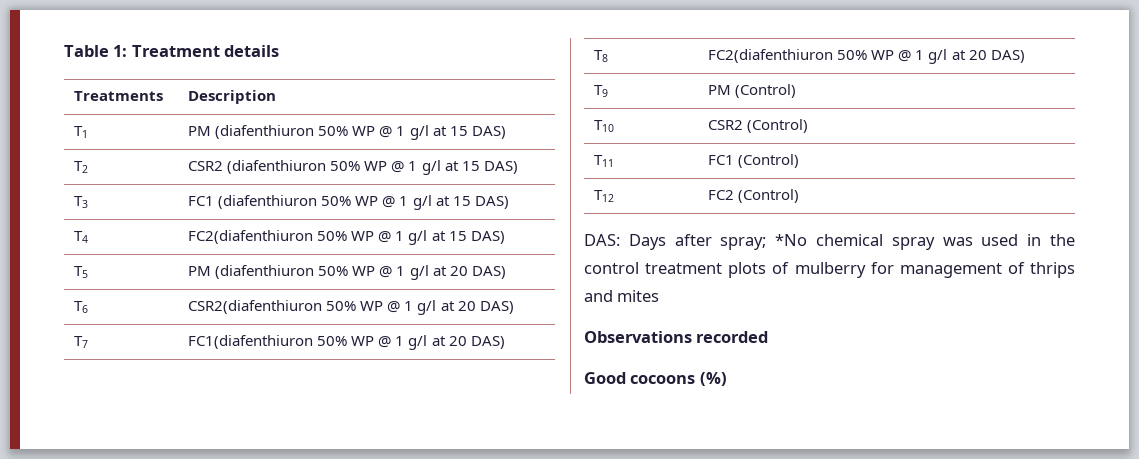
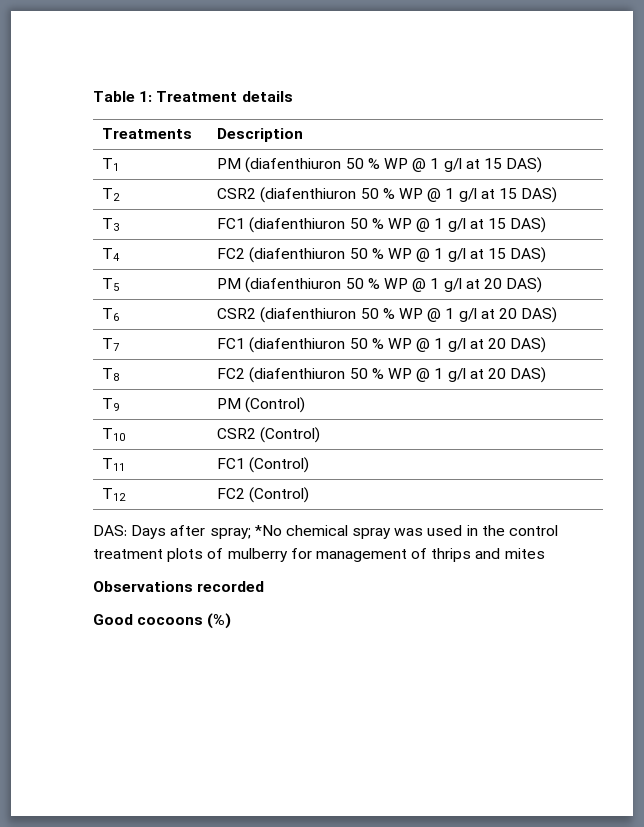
- T1 | PM (diafenthiuron 50% WP @ 1 g/l at 15 DAS)
+ T1 | PM (diafenthiuron 50 % WP @ 1 g/l at 15 DAS)
- T2 | CSR2 (diafenthiuron 50% WP @ 1 g/l at 15 DAS)
+ T2 | CSR2 (diafenthiuron 50 % WP @ 1 g/l at 15 DAS)
- T3 | FC1 (diafenthiuron 50% WP @ 1 g/l at 15 DAS)
+ T3 | FC1 (diafenthiuron 50 % WP @ 1 g/l at 15 DAS)
- T4 | FC2(diafenthiuron 50% WP @ 1 g/l at 15 DAS)
+ T4 | FC2 (diafenthiuron 50 % WP @ 1 g/l at 15 DAS)
- T5 | PM (diafenthiuron 50% WP @ 1 g/l at 20 DAS)
+ T5 | PM (diafenthiuron 50 % WP @ 1 g/l at 20 DAS)
- T6 | CSR2(diafenthiuron 50% WP @ 1 g/l at 20 DAS)
+ T6 | CSR2 (diafenthiuron 50 % WP @ 1 g/l at 20 DAS)
- T7 | FC1(diafenthiuron 50% WP @ 1 g/l at 20 DAS)
+ T7 | FC1 (diafenthiuron 50 % WP @ 1 g/l at 20 DAS)
- T8 | FC2(diafenthiuron 50% WP @ 1 g/l at 20 DAS)
+ T8 | FC2 (diafenthiuron 50 % WP @ 1 g/l at 20 DAS)

